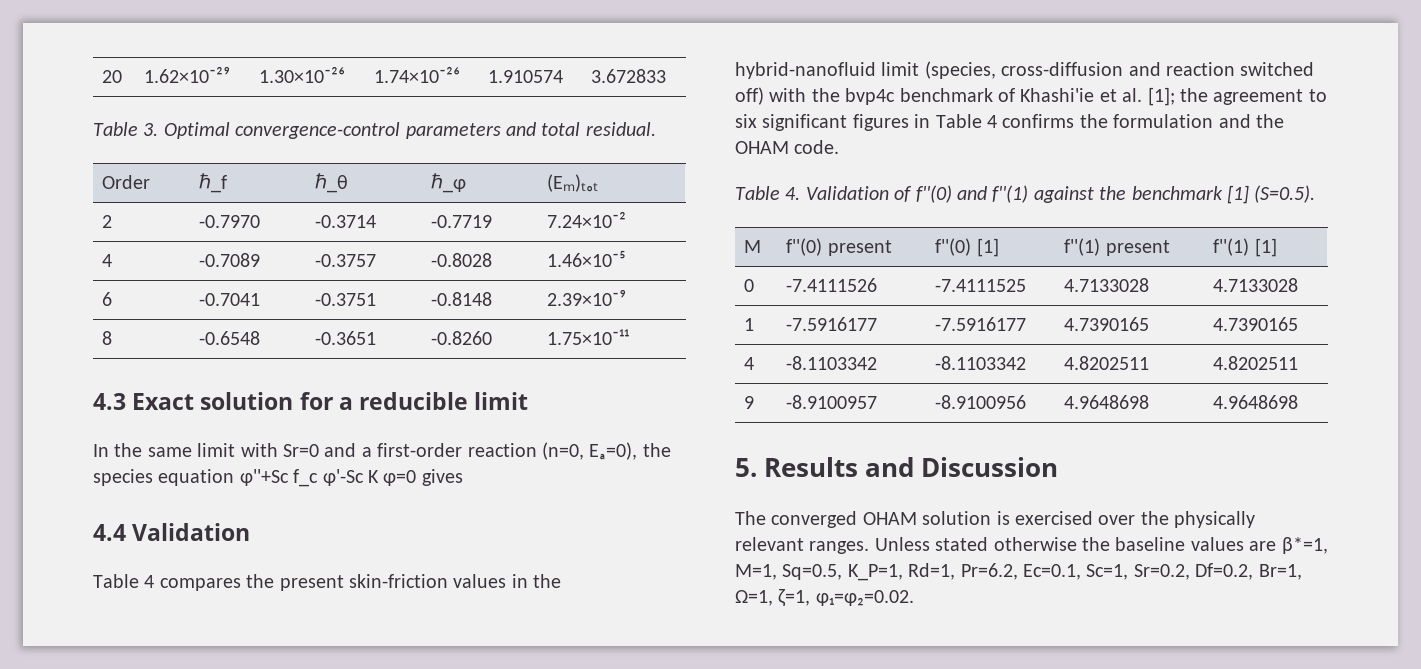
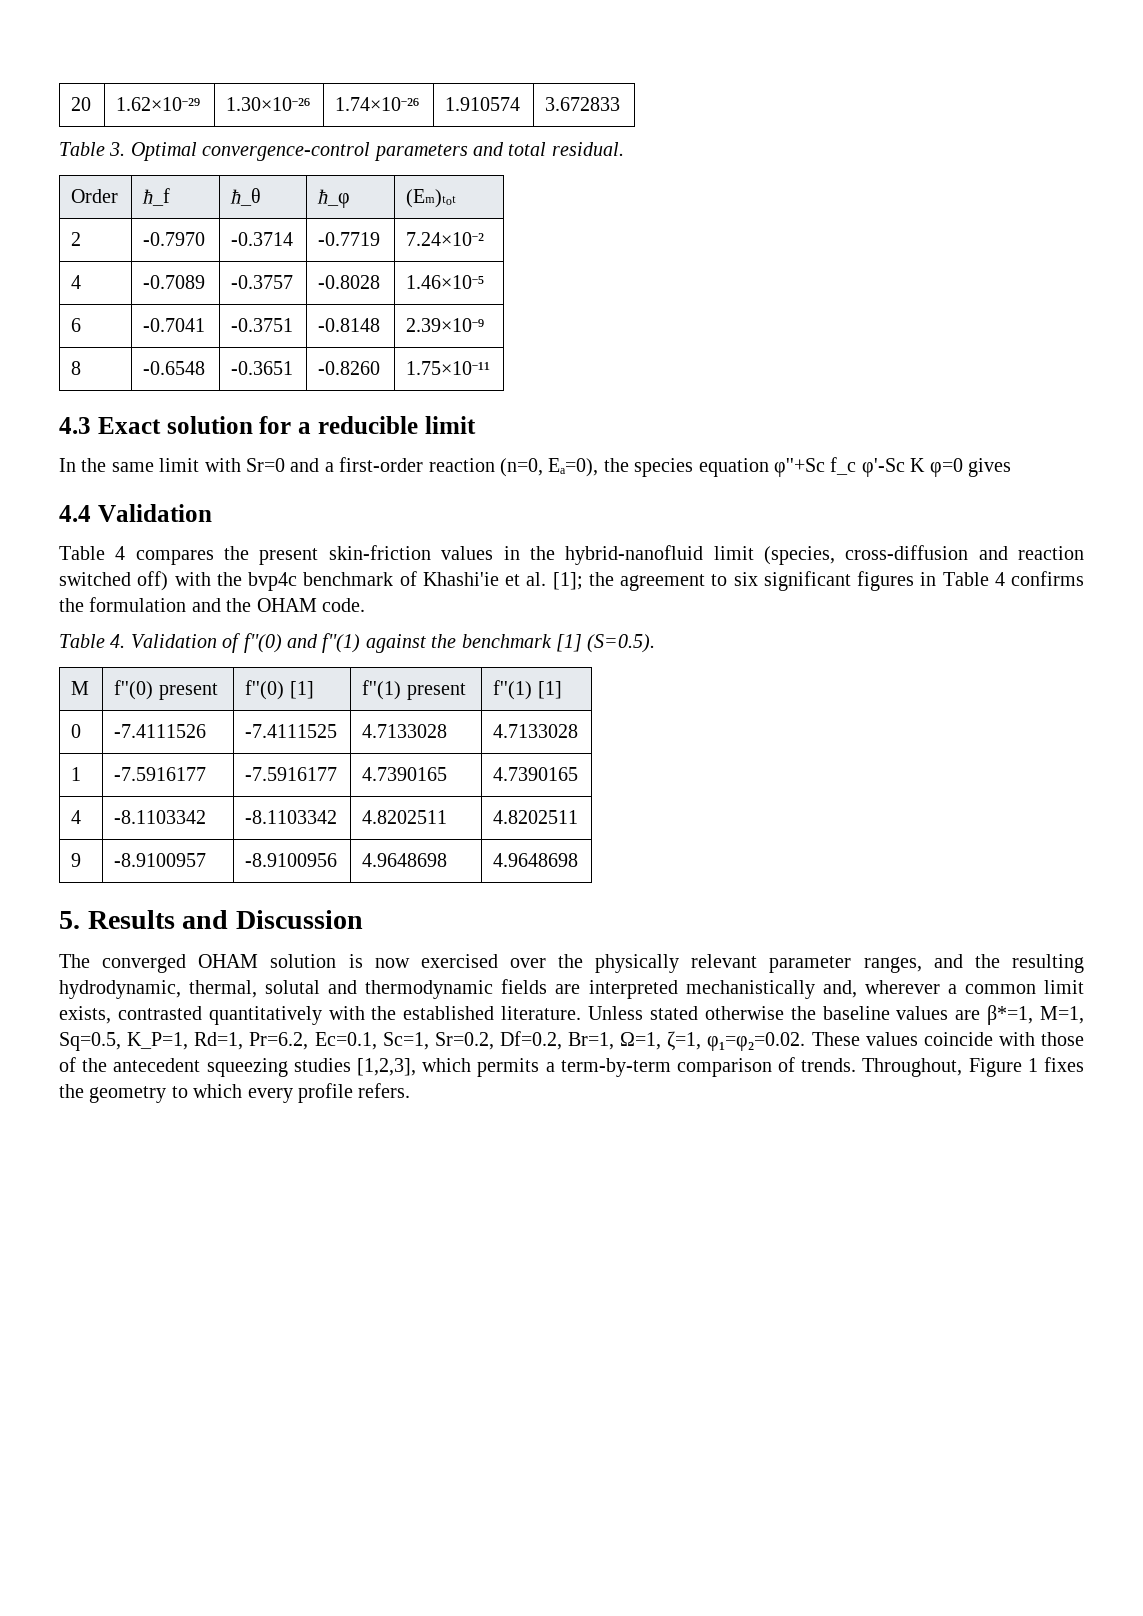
- The converged OHAM solution is exercised over the physically relevant ranges.
+ The converged OHAM solution is now exercised over the physically relevant parameter ranges, and the resulting hydrodynamic, thermal, solutal and thermodynamic fields are interpreted mechanistically and, wherever a common limit exists, contrasted quantitatively with the established literature.
- Unless stated otherwise the baseline values are β*=1, M=1, Sq=0.5, K_P=1, Rd=1, Pr=6.2, Ec=0.1, Sc=1, Sr=0.2, Df=0.2, Br=1, Ω=1, ζ=1, φ₁=φ₂=0.02.
+ Unless stated otherwise the baseline values are β*=1, M=1, Sq=0.5, K_P=1, Rd=1, Pr=6.2, Ec=0.1, Sc=1, Sr=0.2, Df=0.2, Br=1, Ω=1, ζ=1, φ₁=φ₂=0.02. These values coincide with those of the antecedent squeezing studies [1,2,3], which permits a term-by-term comparison of trends. Throughout, Figure 1 fixes the geometry to which every profile refers.

